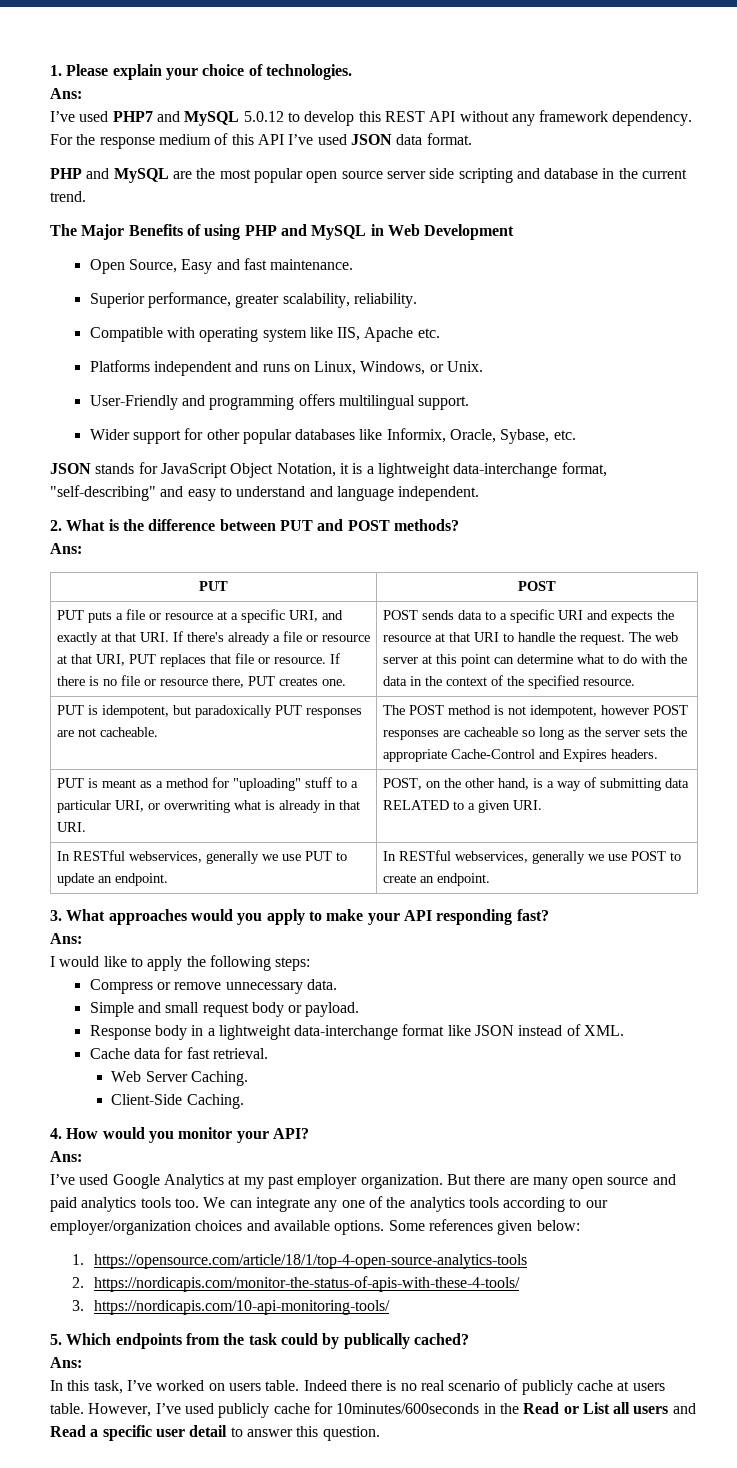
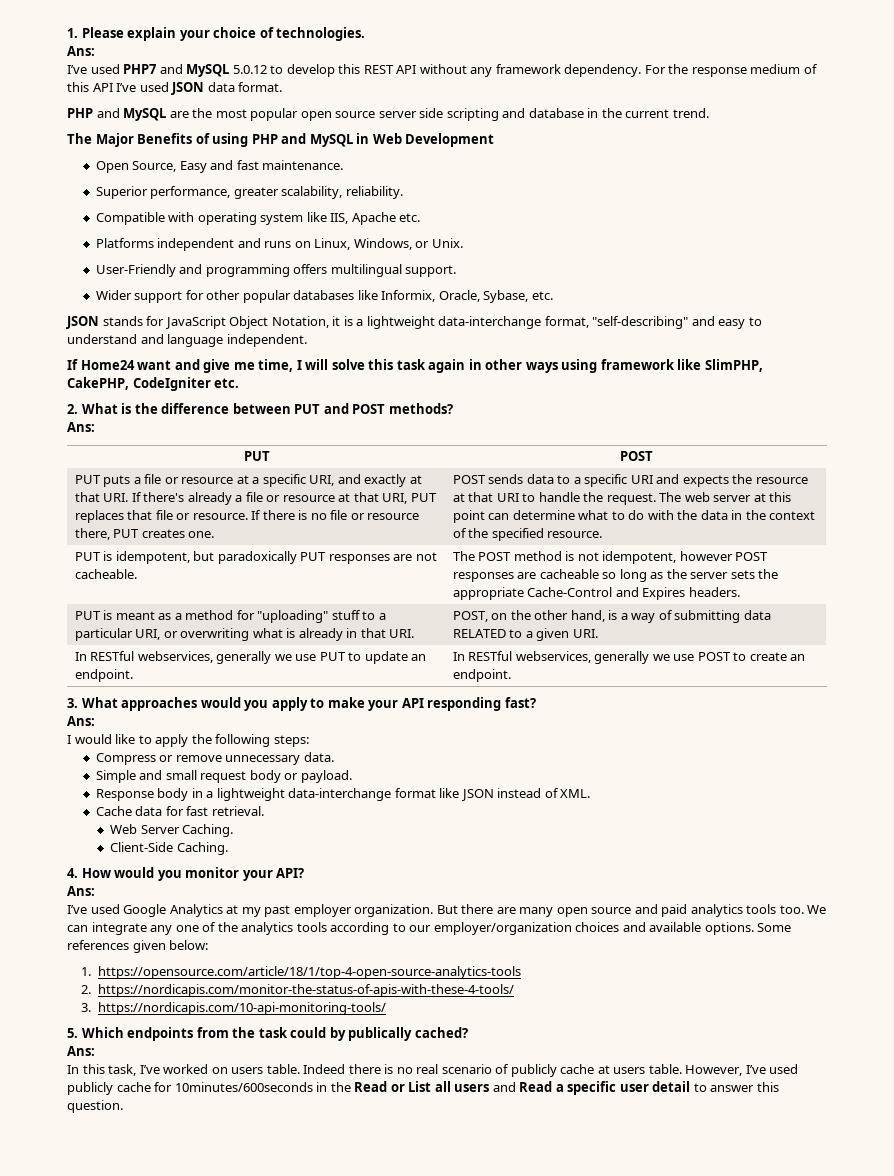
+ If Home24 want and give me time, I will solve this task again in other ways using framework like SlimPHP, CakePHP, CodeIgniter etc.

